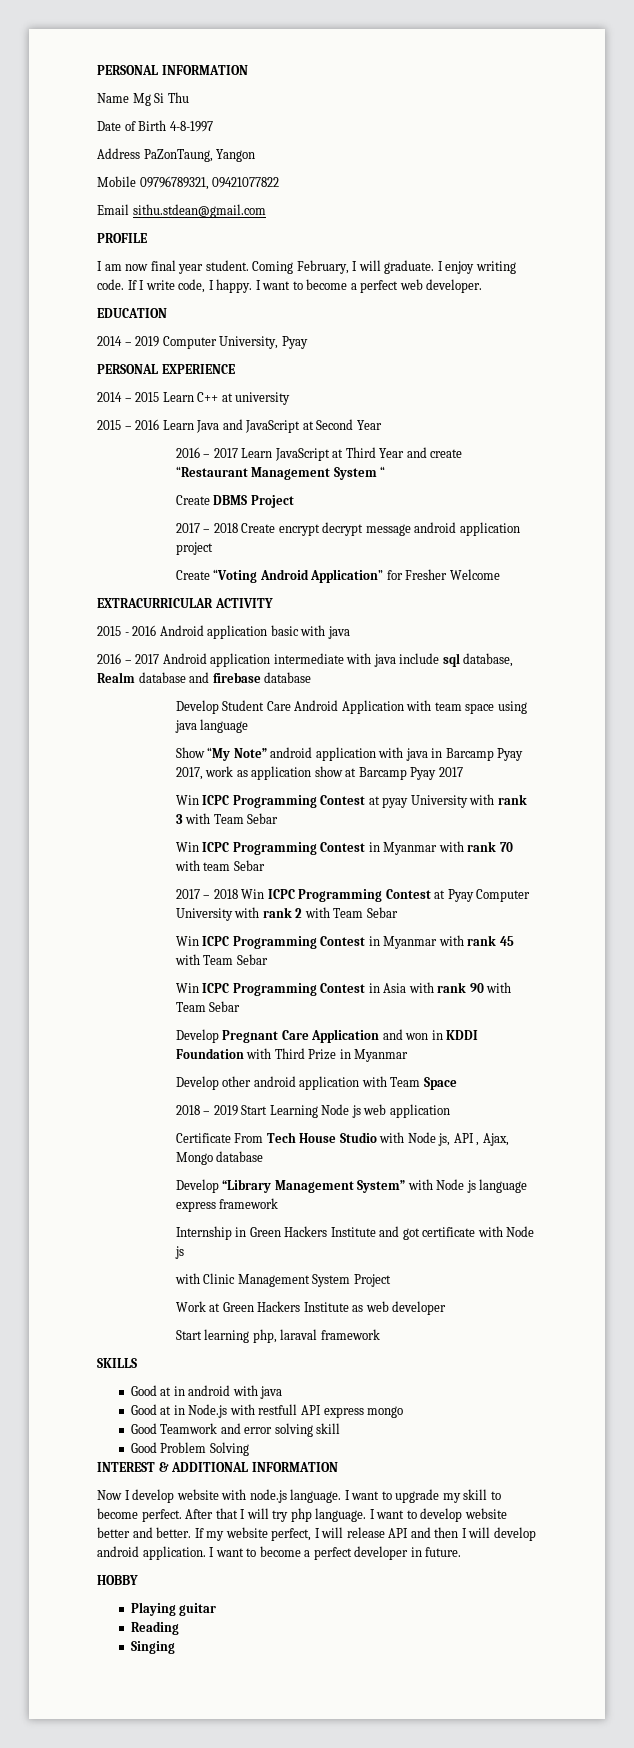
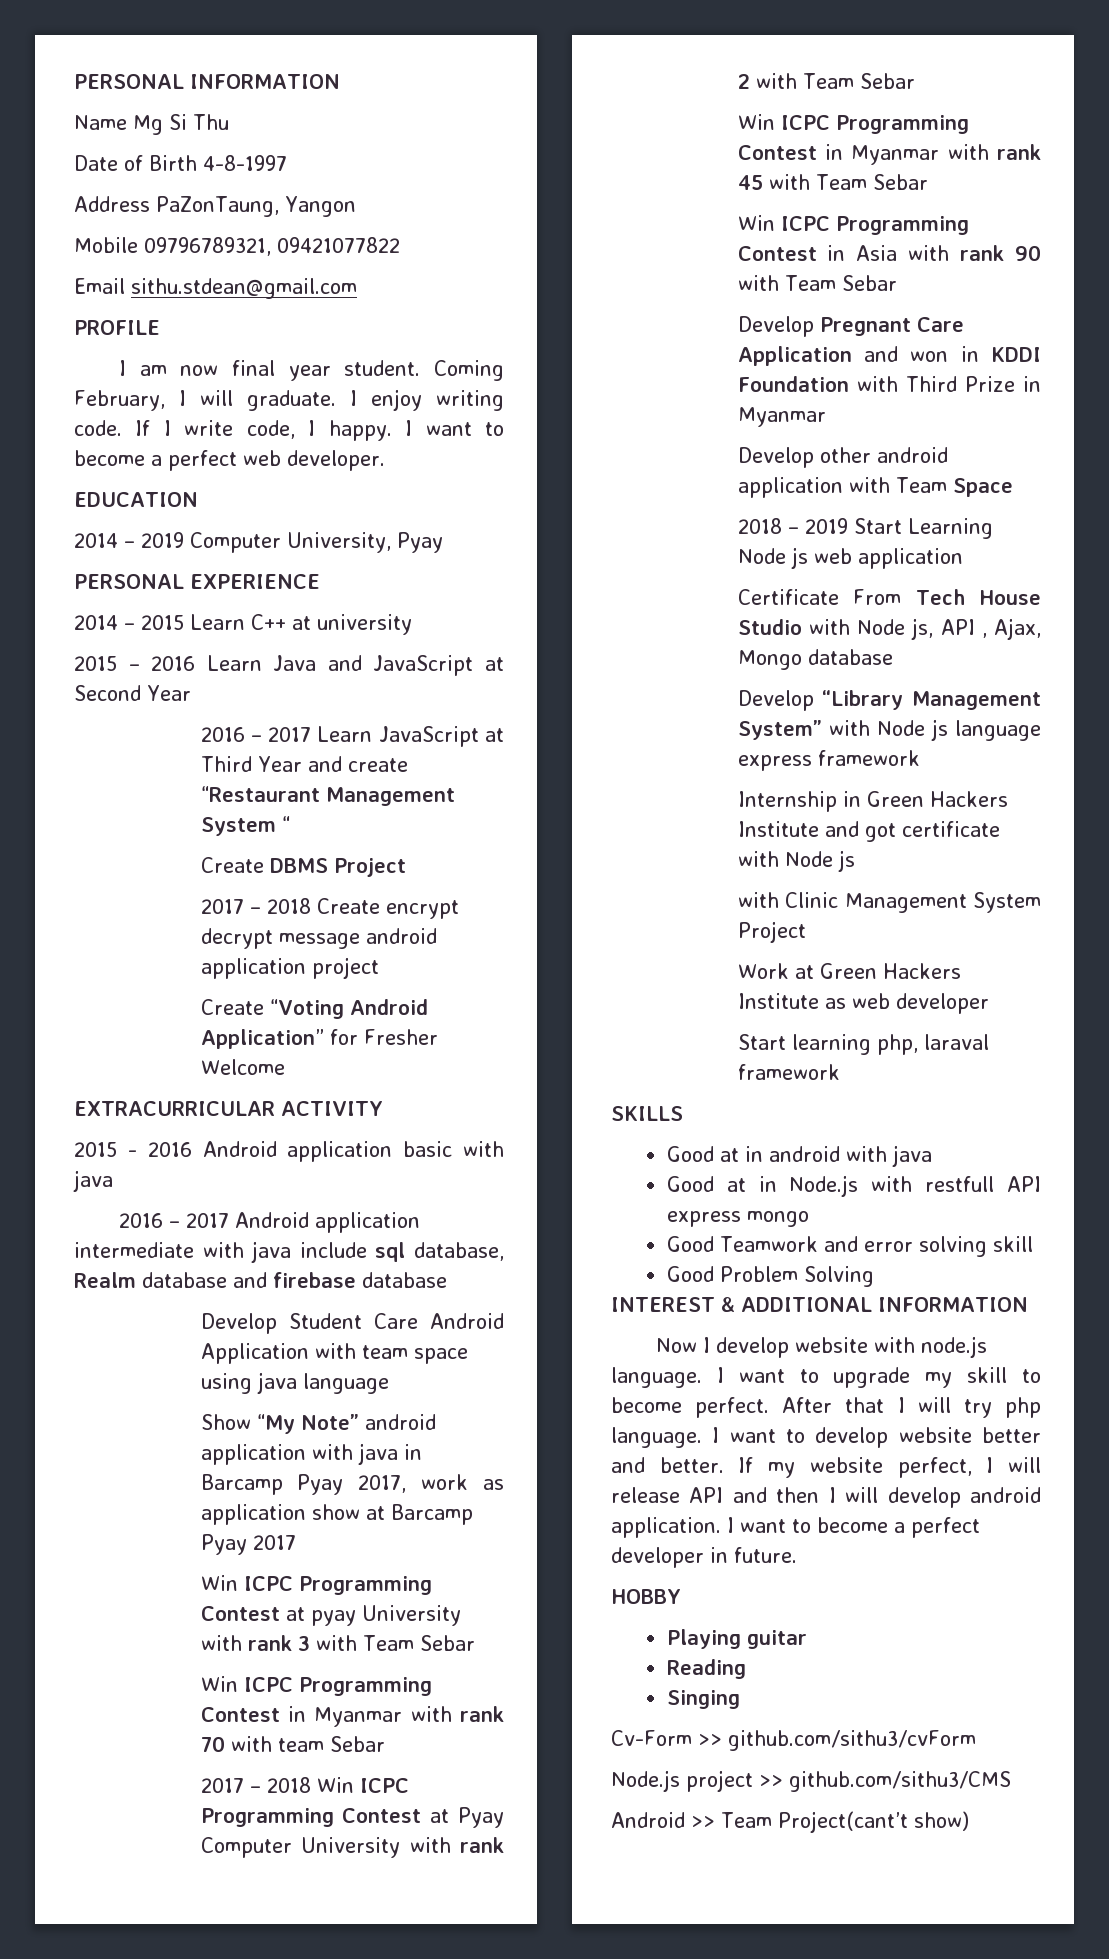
+ Cv-Form >> github.com/sithu3/cvForm
+ Node.js project >> github.com/sithu3/CMS
+ Android >> Team Project(cant’t show)

